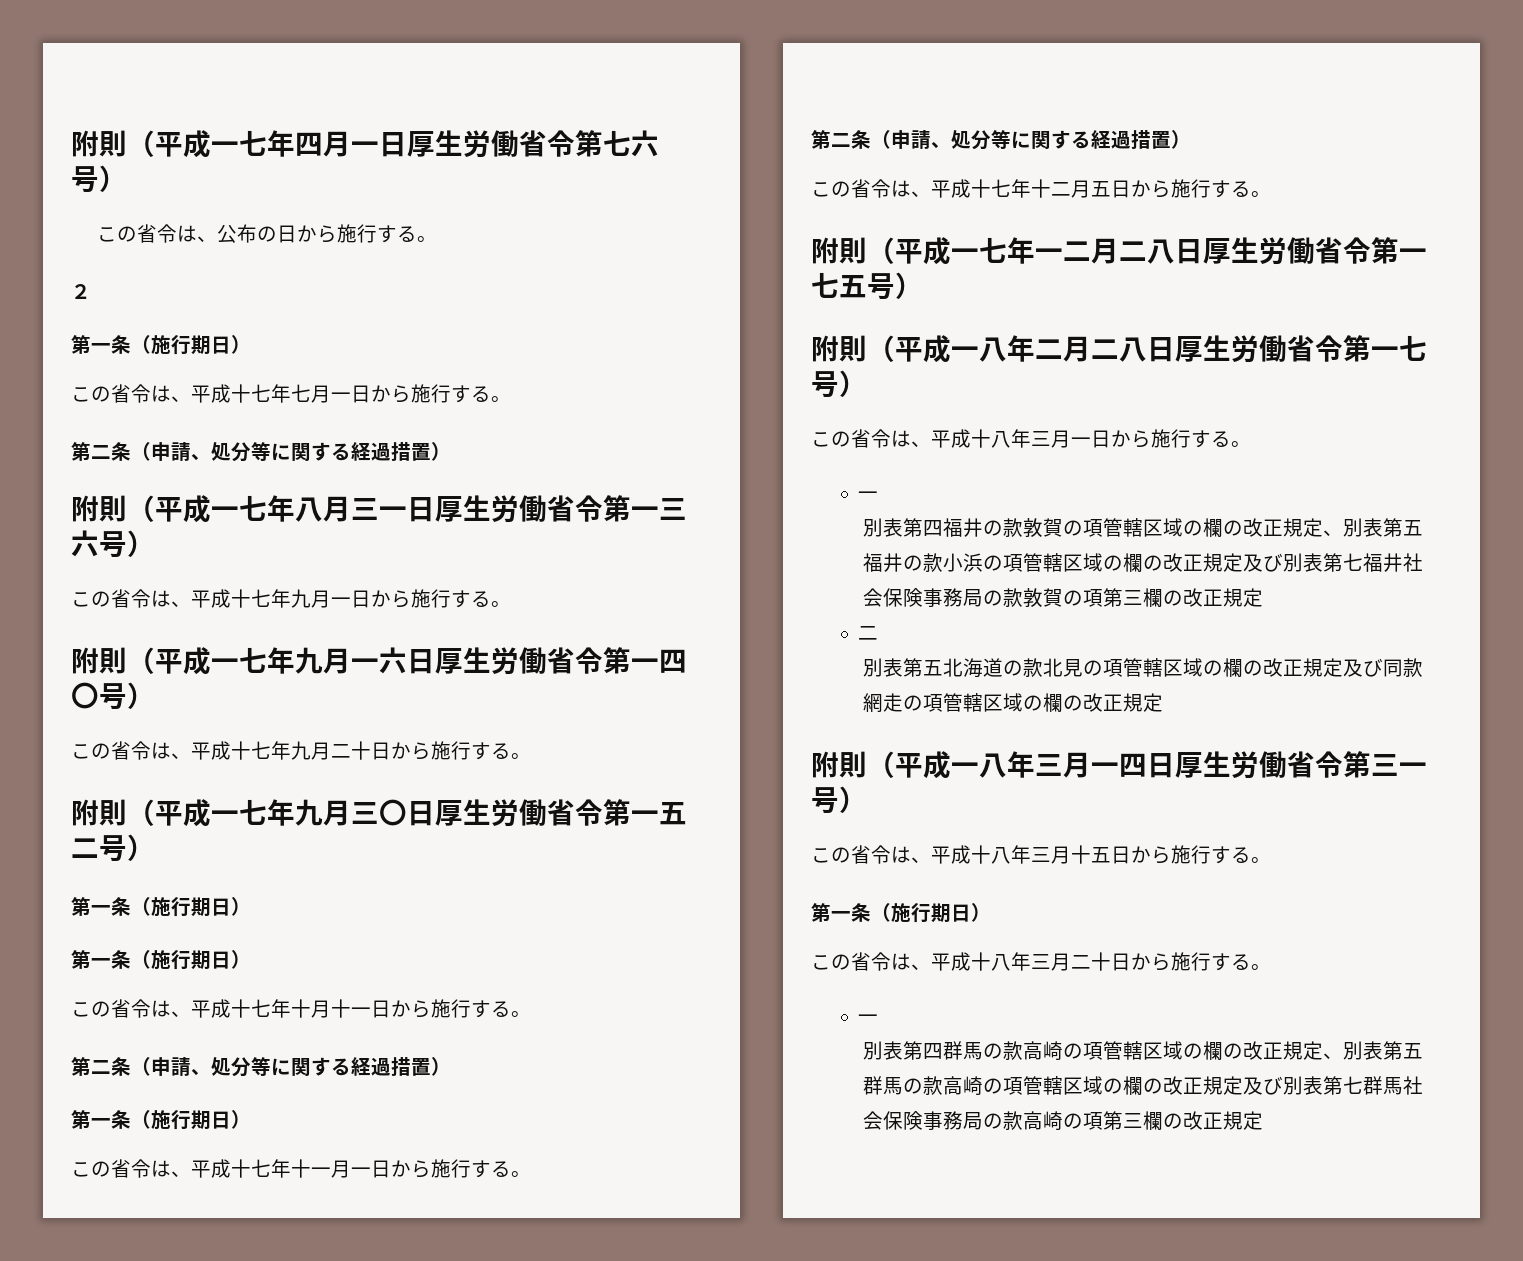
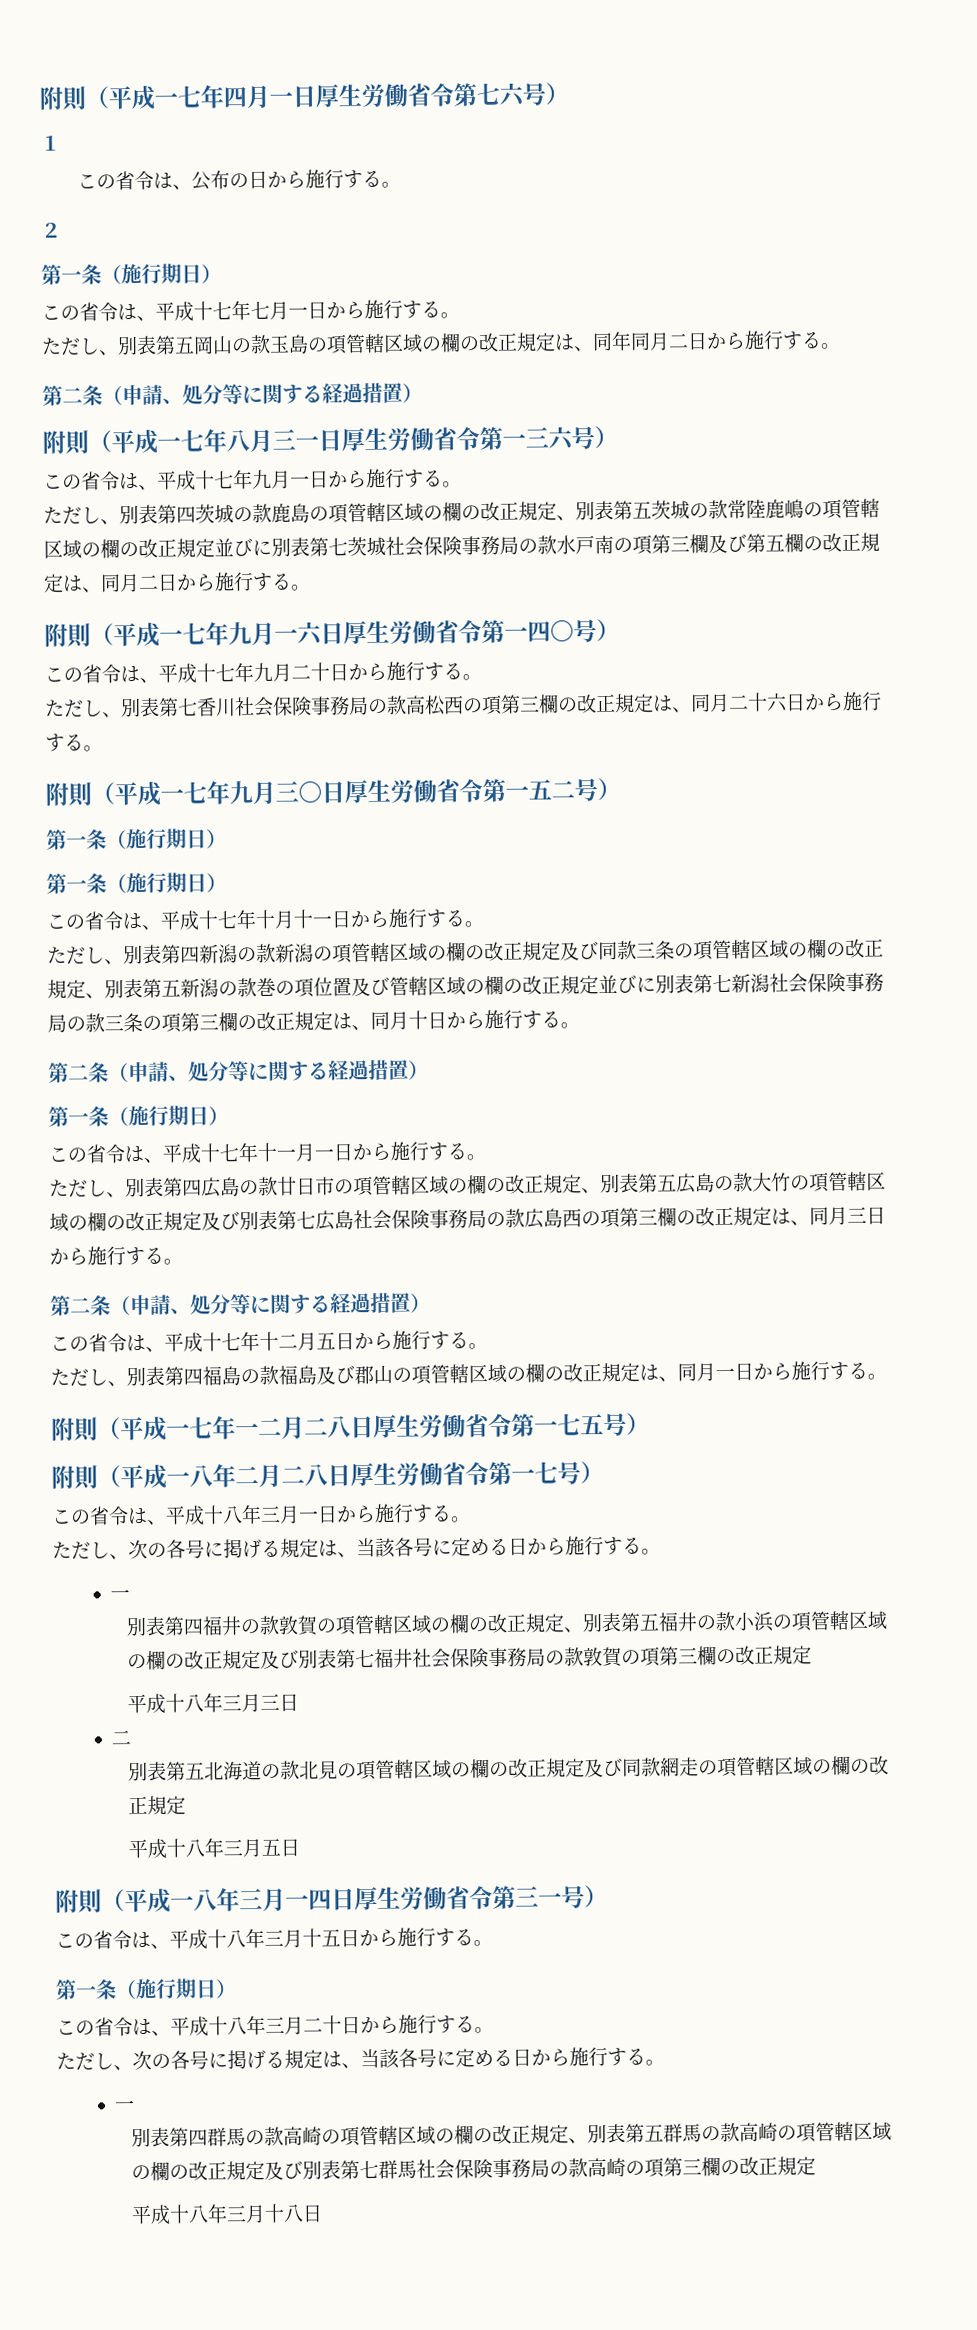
+ １
+ ただし、別表第五岡山の款玉島の項管轄区域の欄の改正規定は、同年同月二日から施行する。
+ ただし、別表第四茨城の款鹿島の項管轄区域の欄の改正規定、別表第五茨城の款常陸鹿嶋の項管轄区域の欄の改正規定並びに別表第七茨城社会保険事務局の款水戸南の項第三欄及び第五欄の改正規定は、同月二日から施行する。
+ ただし、別表第七香川社会保険事務局の款高松西の項第三欄の改正規定は、同月二十六日から施行する。
+ ただし、別表第四新潟の款新潟の項管轄区域の欄の改正規定及び同款三条の項管轄区域の欄の改正規定、別表第五新潟の款巻の項位置及び管轄区域の欄の改正規定並びに別表第七新潟社会保険事務局の款三条の項第三欄の改正規定は、同月十日から施行する。
+ ただし、別表第四広島の款廿日市の項管轄区域の欄の改正規定、別表第五広島の款大竹の項管轄区域の欄の改正規定及び別表第七広島社会保険事務局の款広島西の項第三欄の改正規定は、同月三日から施行する。
+ ただし、別表第四福島の款福島及び郡山の項管轄区域の欄の改正規定は、同月一日から施行する。
  この省令は、平成十八年三月一日から施行する。
+ ただし、次の各号に掲げる規定は、当該各号に定める日から施行する。
+ 平成十八年三月三日
+ 平成十八年三月五日
  この省令は、平成十八年三月二十日から施行する。
+ ただし、次の各号に掲げる規定は、当該各号に定める日から施行する。
+ 平成十八年三月十八日

